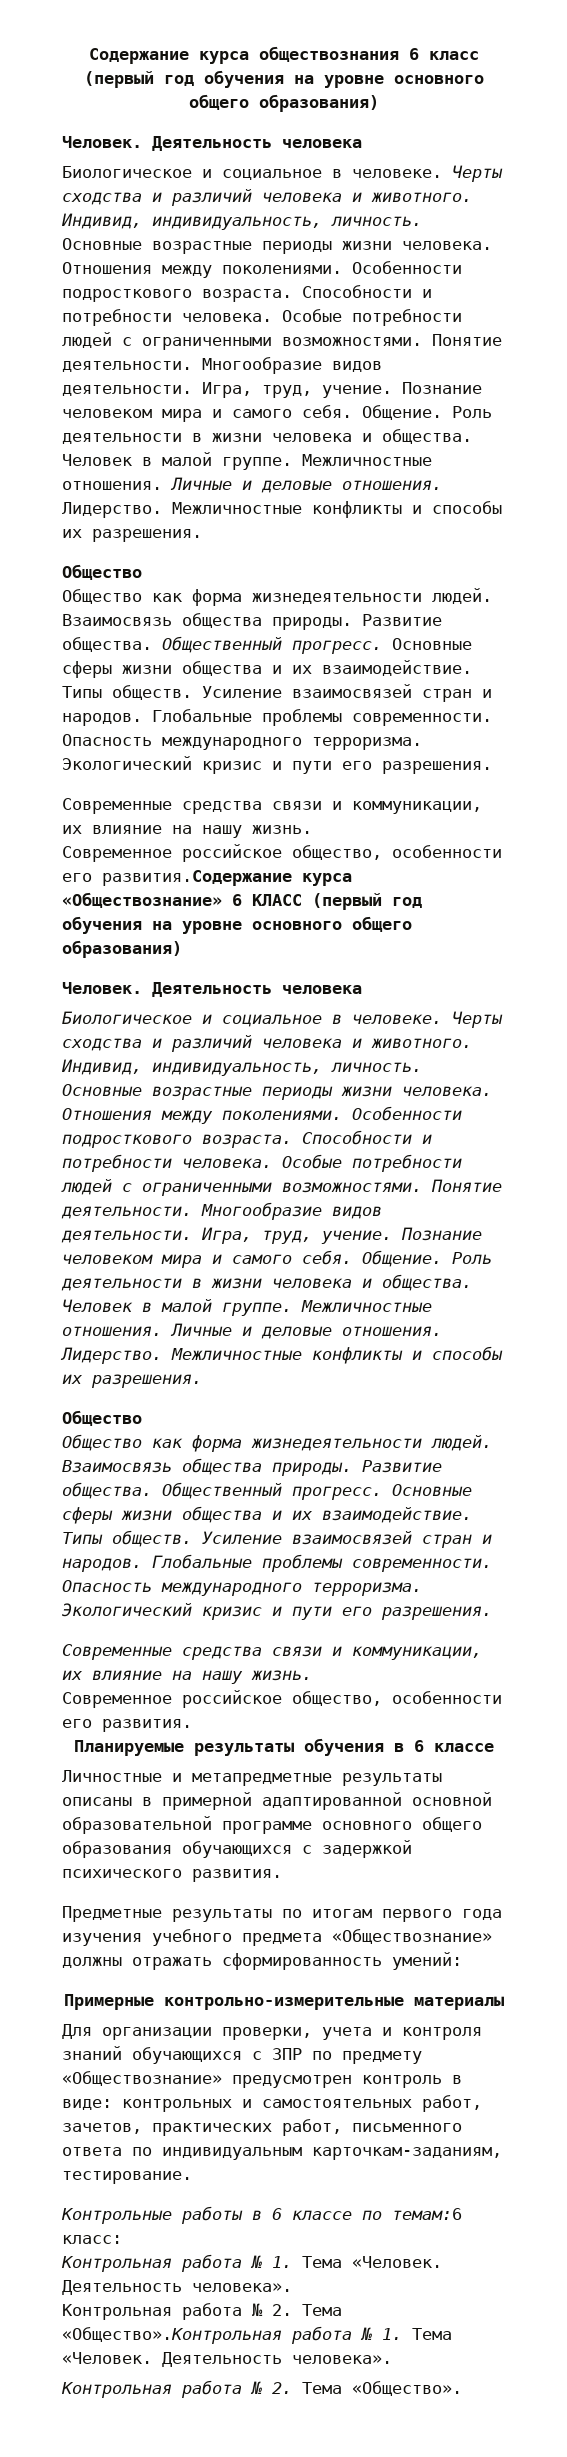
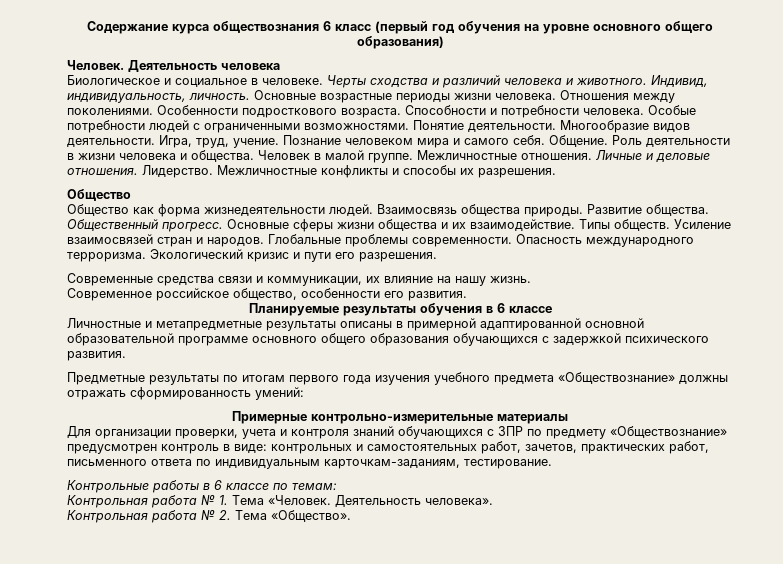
- Современное российское общество, особенности его развития.Содержание курса «Обществознание» 6 КЛАСС (первый год обучения на уровне основного общего образования)
- Человек. Деятельность человека
- Биологическое и социальное в человеке. Черты сходства и различий человека и животного. Индивид, индивидуальность, личность. Основные возрастные периоды жизни человека. Отношения между поколениями. Особенности подросткового возраста. Способности и потребности человека. Особые потребности людей с ограниченными возможностями. Понятие деятельности. Многообразие видов деятельности. Игра, труд, учение. Познание человеком мира и самого себя. Общение. Роль деятельности в жизни человека и общества. Человек в малой группе. Межличностные отношения. Личные и деловые отношения. Лидерство. Межличностные конфликты и способы их разрешения.
- Общество
- Общество как форма жизнедеятельности людей. Взаимосвязь общества природы. Развитие общества. Общественный прогресс. Основные сферы жизни общества и их взаимодействие. Типы обществ. Усиление взаимосвязей стран и народов. Глобальные проблемы современности. Опасность международного терроризма. Экологический кризис и пути его разрешения.
- Современные средства связи и коммуникации, их влияние на нашу жизнь.
- Контрольные работы в 6 классе по темам:6 класс:
+ Контрольные работы в 6 классе по темам:
- Контрольная работа № 2. Тема «Общество».Контрольная работа № 1. Тема «Человек. Деятельность человека».

